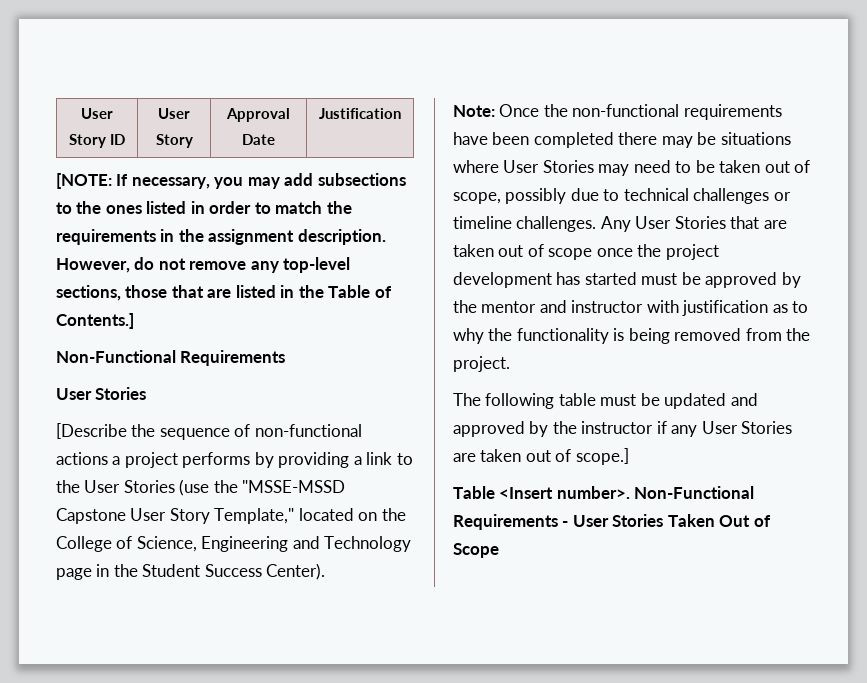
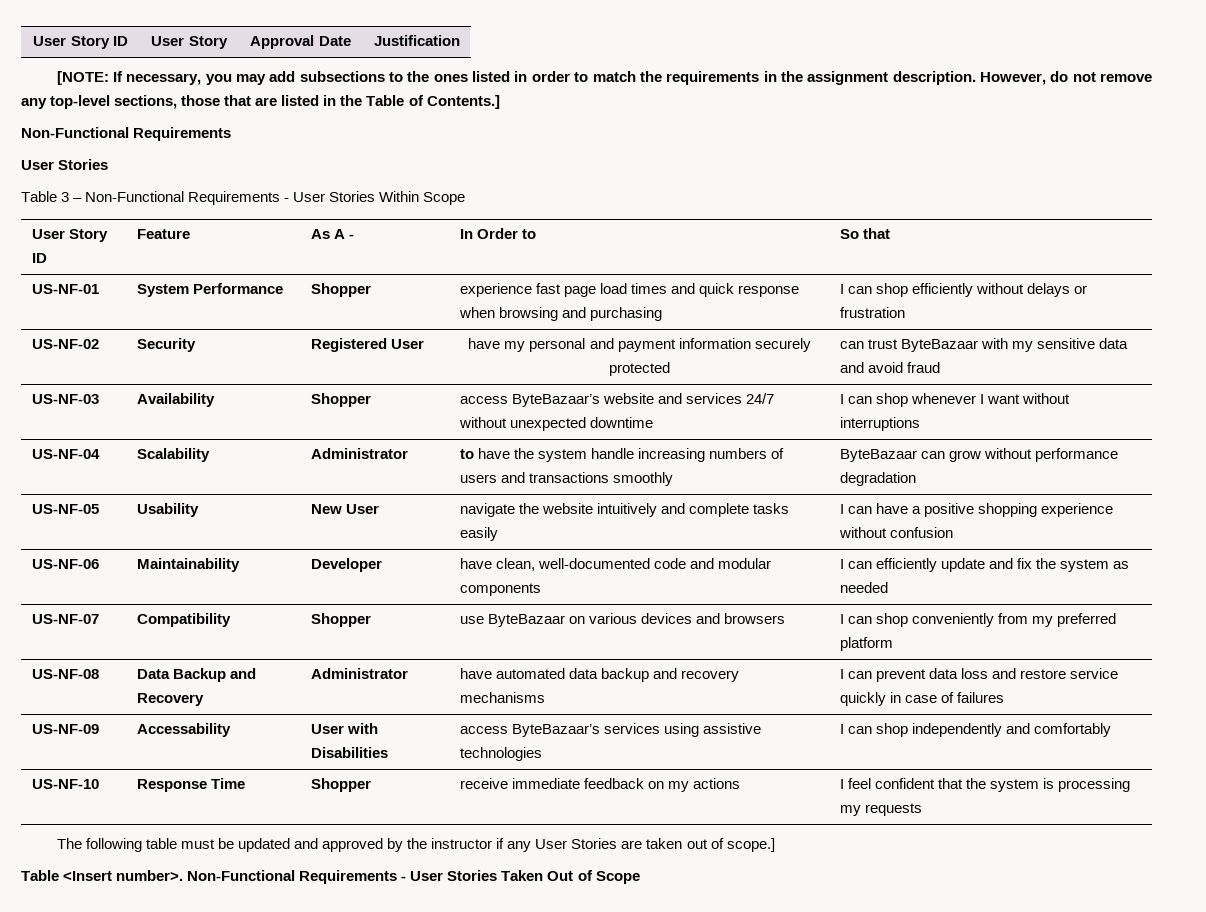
- [Describe the sequence of non-functional actions a project performs by providing a link to the User Stories (use the "MSSE-MSSD Capstone User Story Template," located on the College of Science, Engineering and Technology page in the Student Success Center).
- Note: Once the non-functional requirements have been completed there may be situations where User Stories may need to be taken out of scope, possibly due to technical challenges or timeline challenges. Any User Stories that are taken out of scope once the project development has started must be approved by the mentor and instructor with justification as to why the functionality is being removed from the project.
+ Table 3 – Non-Functional Requirements - User Stories Within Scope
+ User Story ID | Feature | As A - | In Order to | So that
+ US-NF-01 | System Performance | Shopper | experience fast page load times and quick response when browsing and purchasing | I can shop efficiently without delays or frustration
+ US-NF-02 | Security | Registered User | have my personal and payment information securely protected | can trust ByteBazaar with my sensitive data and avoid fraud
+ US-NF-03 | Availability | Shopper | access ByteBazaar’s website and services 24/7 without unexpected downtime | I can shop whenever I want without interruptions
+ US-NF-04 | Scalability | Administrator | to have the system handle increasing numbers of users and transactions smoothly | ByteBazaar can grow without performance degradation
+ US-NF-05 | Usability | New User | navigate the website intuitively and complete tasks easily | I can have a positive shopping experience without confusion
+ US-NF-06 | Maintainability | Developer | have clean, well-documented code and modular components | I can efficiently update and fix the system as needed
+ US-NF-07 | Compatibility | Shopper | use ByteBazaar on various devices and browsers | I can shop conveniently from my preferred platform
+ US-NF-08 | Data Backup and Recovery | Administrator | have automated data backup and recovery mechanisms | I can prevent data loss and restore service quickly in case of failures
+ US-NF-09 | Accessability | User with Disabilities | access ByteBazaar’s services using assistive technologies | I can shop independently and comfortably
+ US-NF-10 | Response Time | Shopper | receive immediate feedback on my actions | I feel confident that the system is processing my requests

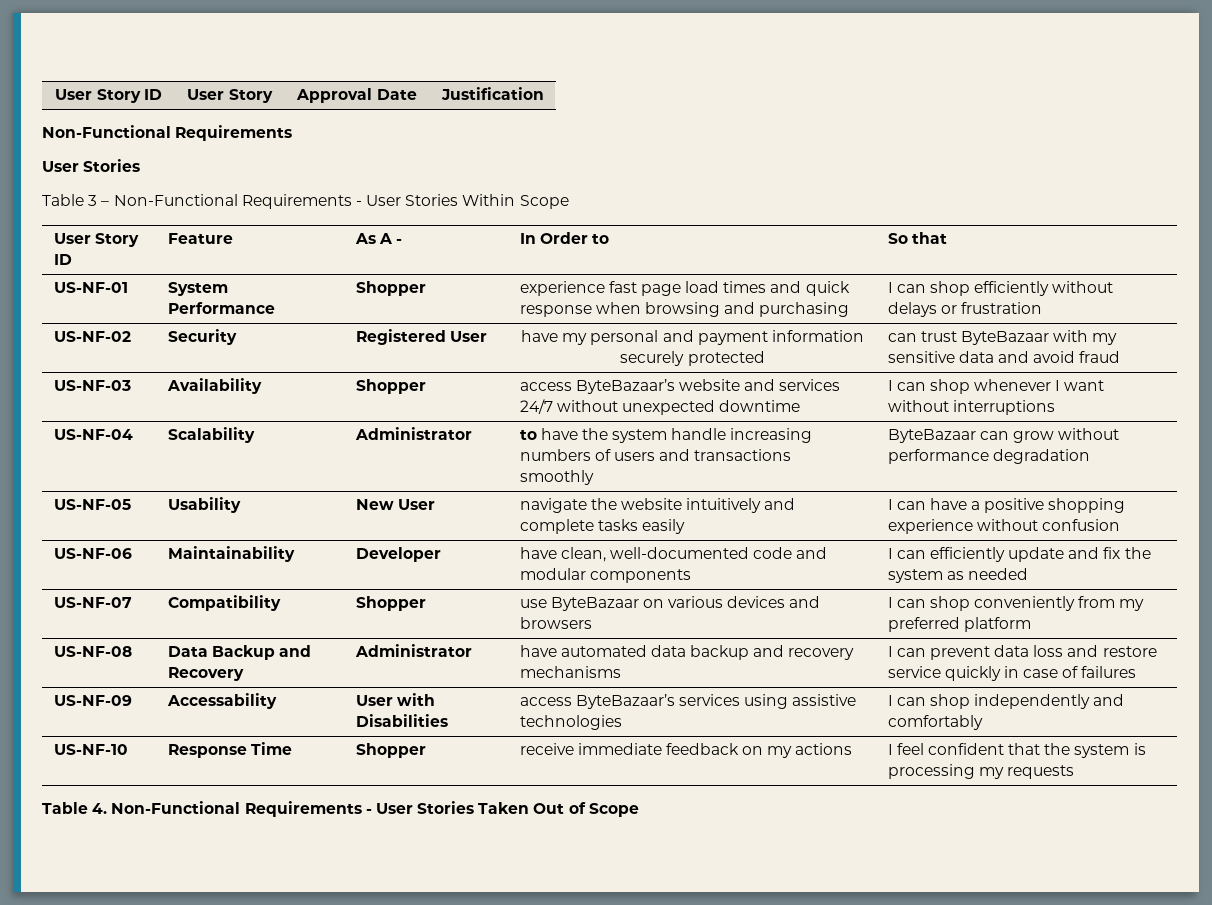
- [NOTE: If necessary, you may add subsections to the ones listed in order to match the requirements in the assignment description. However, do not remove any top-level sections, those that are listed in the Table of Contents.]
- The following table must be updated and approved by the instructor if any User Stories are taken out of scope.]
- Table <Insert number>. Non-Functional Requirements - User Stories Taken Out of Scope
+ Table 4. Non-Functional Requirements - User Stories Taken Out of Scope

